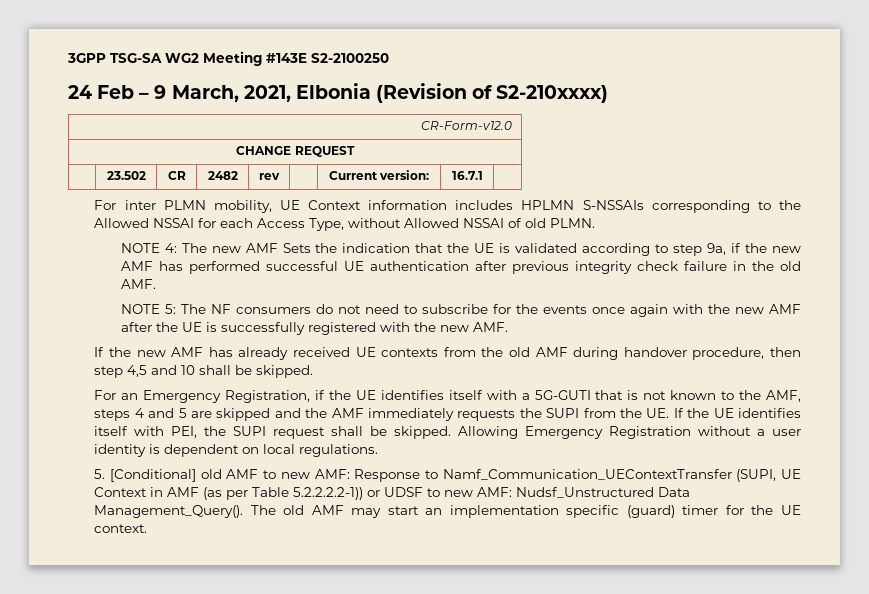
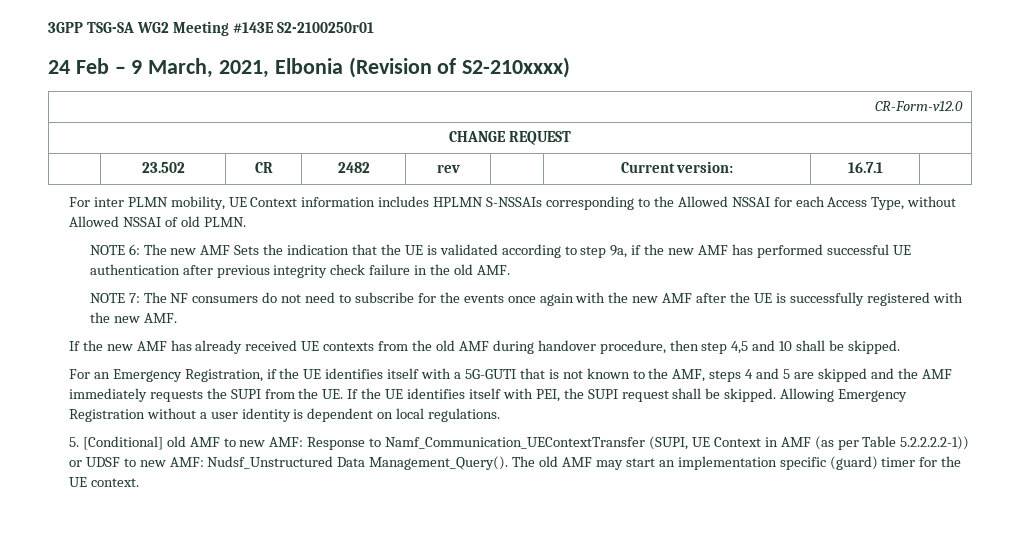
- 3GPP TSG-SA WG2 Meeting #143E S2-2100250
+ 3GPP TSG-SA WG2 Meeting #143E S2-2100250r01
- NOTE 4: The new AMF Sets the indication that the UE is validated according to step 9a, if the new AMF has performed successful UE authentication after previous integrity check failure in the old AMF.
+ NOTE 6: The new AMF Sets the indication that the UE is validated according to step 9a, if the new AMF has performed successful UE authentication after previous integrity check failure in the old AMF.
- NOTE 5: The NF consumers do not need to subscribe for the events once again with the new AMF after the UE is successfully registered with the new AMF.
+ NOTE 7: The NF consumers do not need to subscribe for the events once again with the new AMF after the UE is successfully registered with the new AMF.

